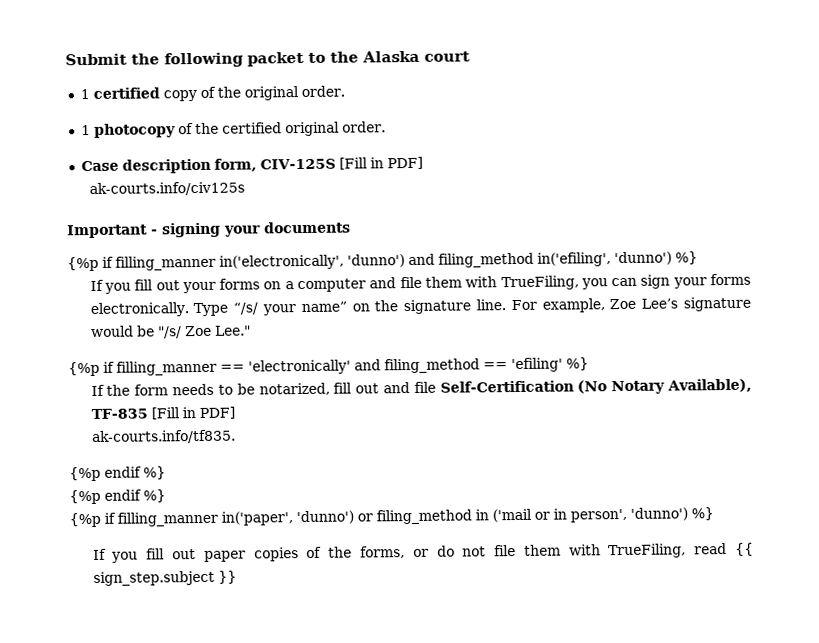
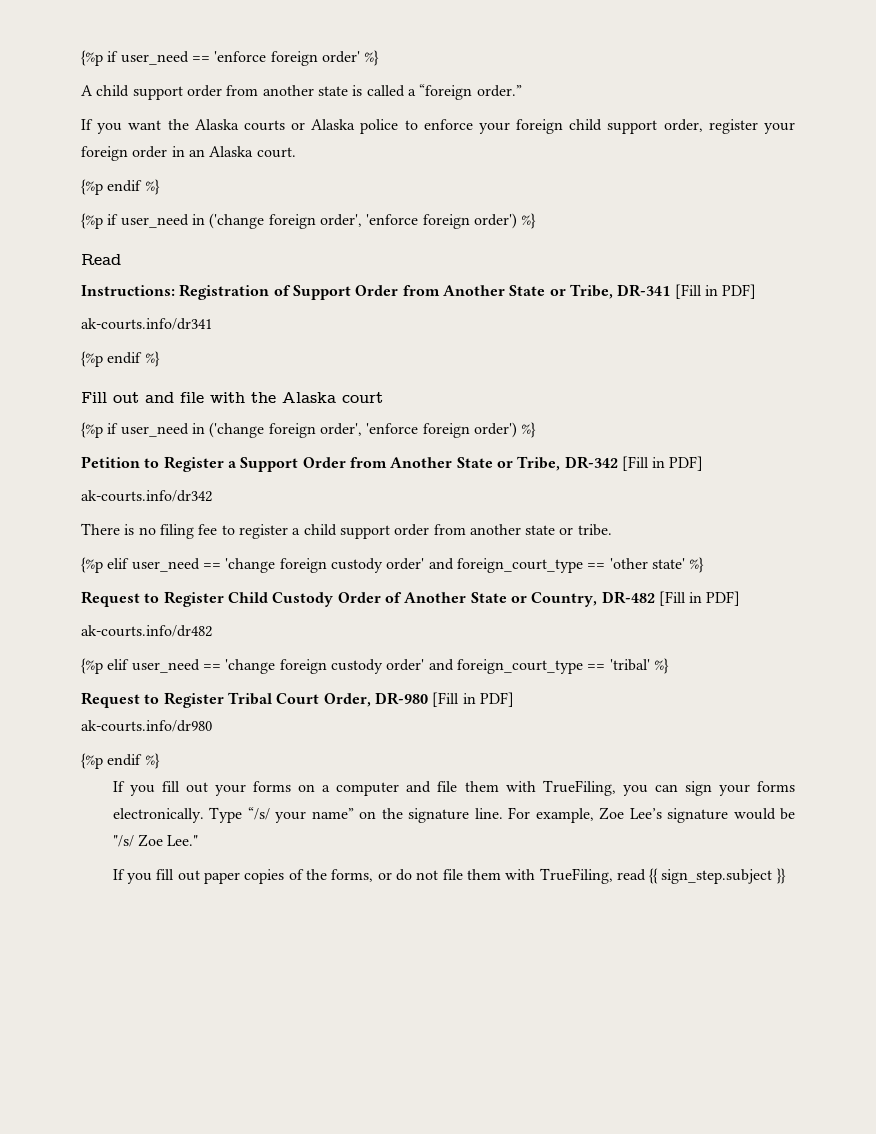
- Submit the following packet to the Alaska court
- 1 certified copy of the original order.
- 1 photocopy of the certified original order.
- Case description form, CIV-125S [Fill in PDF]
- ak-courts.info/civ125s
- Important - signing your documents
- {%p if filling_manner in('electronically', 'dunno') and filing_method in('efiling', 'dunno') %}
+ {%p if user_need == 'enforce foreign order' %}
+ A child support order from another state is called a “foreign order.”
+ If you want the Alaska courts or Alaska police to enforce your foreign child support order, register your foreign order in an Alaska court.
+ {%p endif %}
+ {%p if user_need in ('change foreign order', 'enforce foreign order') %}
+ Read
+ Instructions: Registration of Support Order from Another State or Tribe, DR-341 [Fill in PDF]
+ ak-courts.info/dr341
+ {%p endif %}
+ Fill out and file with the Alaska court
+ {%p if user_need in ('change foreign order', 'enforce foreign order') %}
+ Petition to Register a Support Order from Another State or Tribe, DR-342 [Fill in PDF]
+ ak-courts.info/dr342
+ There is no filing fee to register a child support order from another state or tribe.
+ {%p elif user_need == 'change foreign custody order' and foreign_court_type == 'other state' %}
+ Request to Register Child Custody Order of Another State or Country, DR-482 [Fill in PDF]
+ ak-courts.info/dr482
+ {%p elif user_need == 'change foreign custody order' and foreign_court_type == 'tribal' %}
+ Request to Register Tribal Court Order, DR-980 [Fill in PDF]
+ ak-courts.info/dr980
+ {%p endif %}
- {%p if filling_manner == 'electronically' and filing_method == 'efiling' %}
- If the form needs to be notarized, fill out and file Self-Certification (No Notary Available), TF-835 [Fill in PDF]
- ak-courts.info/tf835.
- {%p endif %}
- {%p endif %}
- {%p if filling_manner in('paper', 'dunno') or filing_method in ('mail or in person', 'dunno') %}

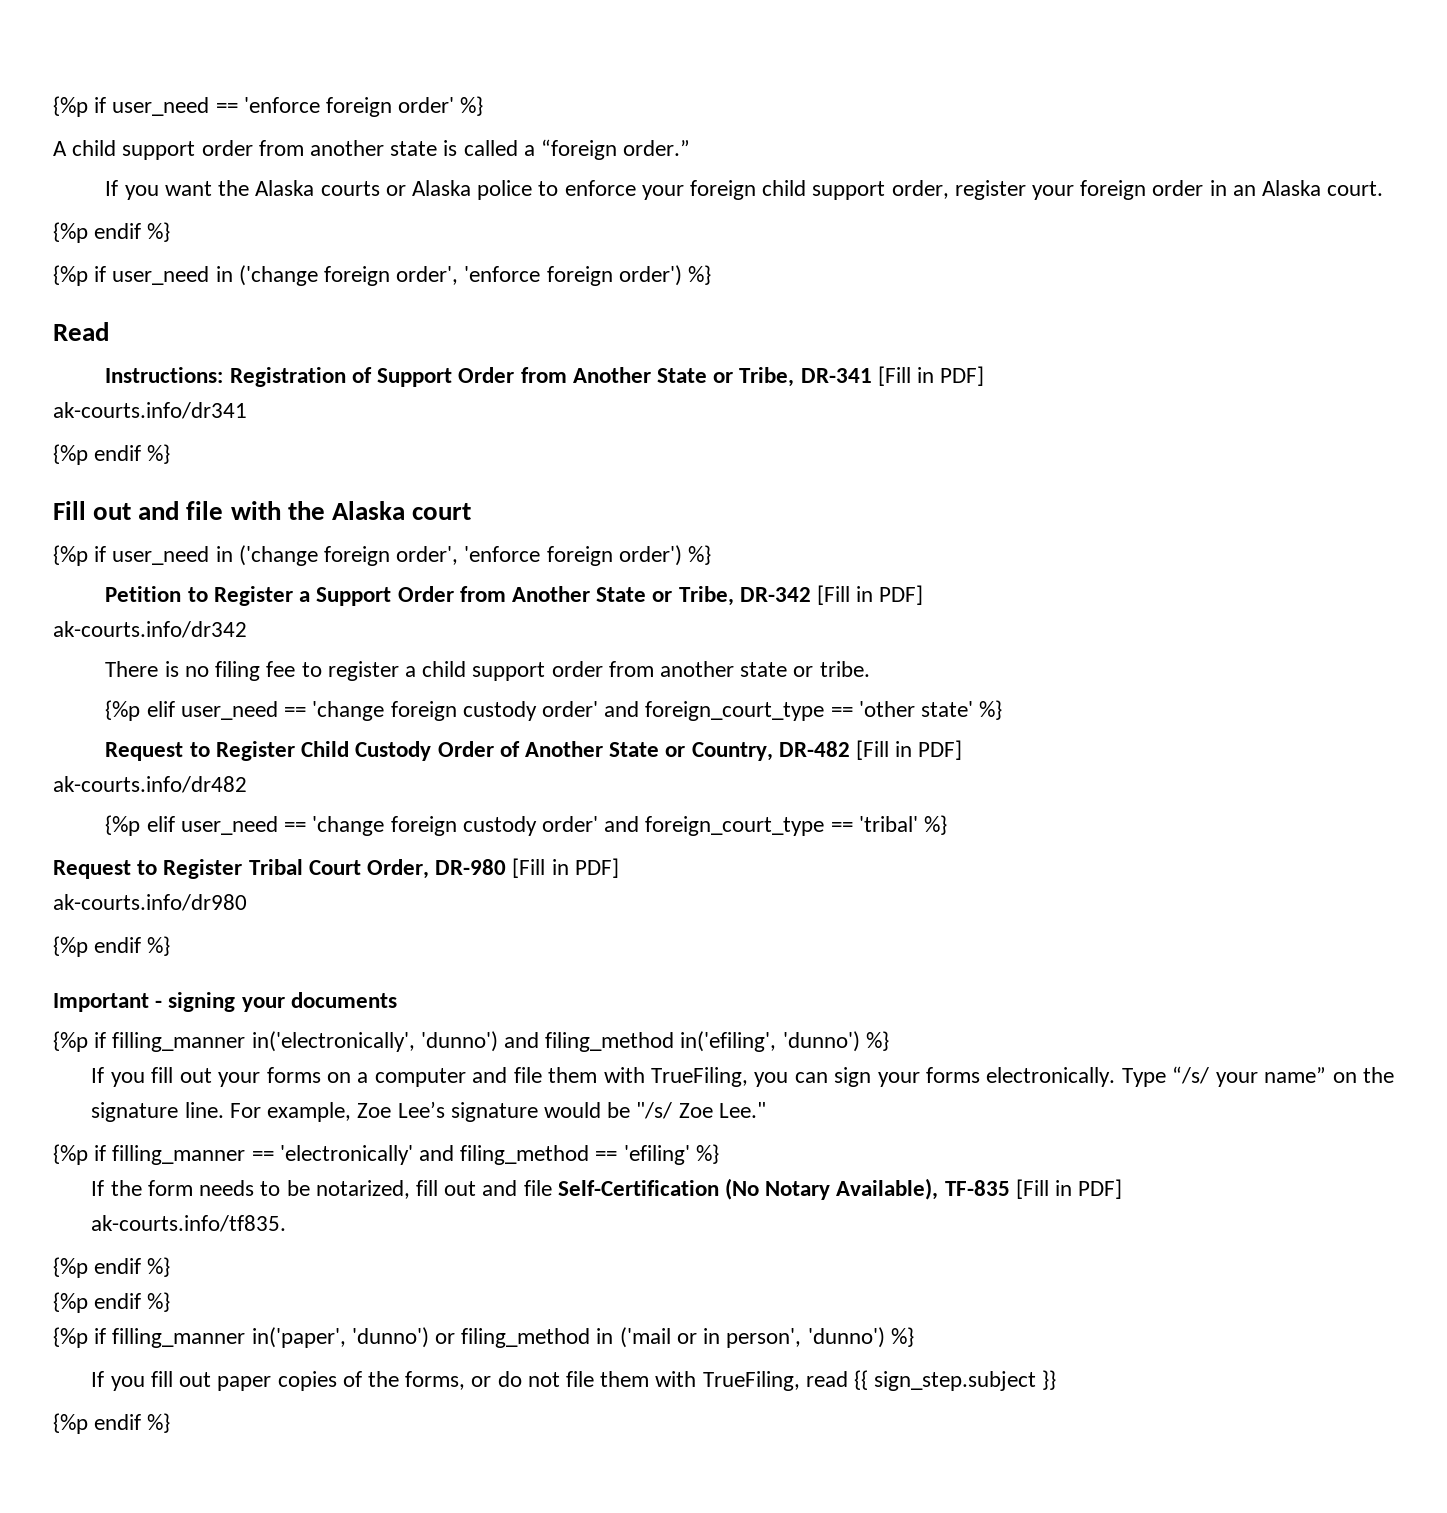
+ Important - signing your documents
+ {%p if filling_manner in('electronically', 'dunno') and filing_method in('efiling', 'dunno') %}
+ {%p if filling_manner == 'electronically' and filing_method == 'efiling' %}
+ If the form needs to be notarized, fill out and file Self-Certification (No Notary Available), TF-835 [Fill in PDF]
+ ak-courts.info/tf835.
+ {%p endif %}
+ {%p endif %}
+ {%p if filling_manner in('paper', 'dunno') or filing_method in ('mail or in person', 'dunno') %}
  If you fill out paper copies of the forms, or do not file them with TrueFiling, read {{ sign_step.subject }}
+ {%p endif %}

